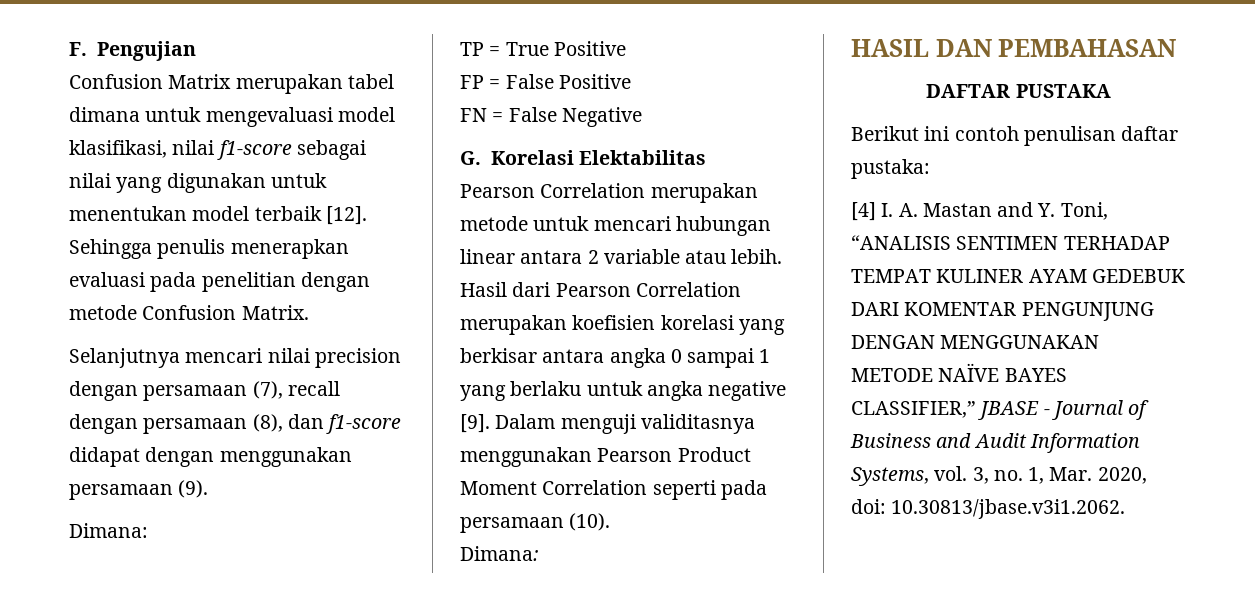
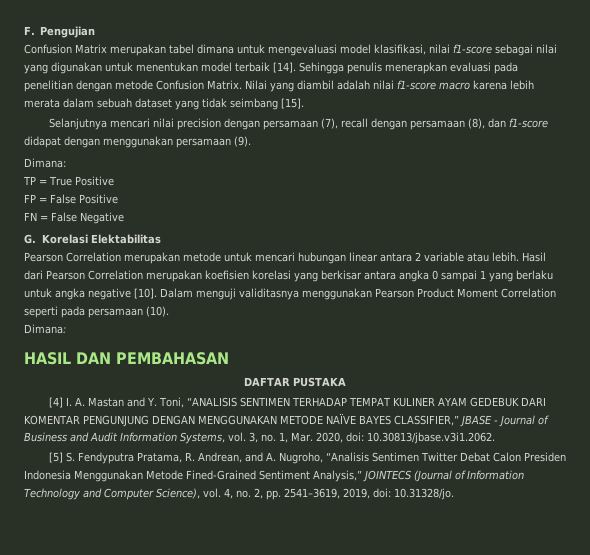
- Confusion Matrix merupakan tabel dimana untuk mengevaluasi model klasifikasi, nilai f1-score sebagai nilai yang digunakan untuk menentukan model terbaik [12].
+ Confusion Matrix merupakan tabel dimana untuk mengevaluasi model klasifikasi, nilai f1-score sebagai nilai yang digunakan untuk menentukan model terbaik [14].
+ Nilai yang diambil adalah nilai f1-score macro karena lebih merata dalam sebuah dataset yang tidak seimbang [15].
- Hasil dari Pearson Correlation merupakan koefisien korelasi yang berkisar antara angka 0 sampai 1 yang berlaku untuk angka negative [9].
+ Hasil dari Pearson Correlation merupakan koefisien korelasi yang berkisar antara angka 0 sampai 1 yang berlaku untuk angka negative [10].
- Berikut ini contoh penulisan daftar pustaka:
+ [5] S. Fendyputra Pratama, R. Andrean, and A. Nugroho, “Analisis Sentimen Twitter Debat Calon Presiden Indonesia Menggunakan Metode Fined-Grained Sentiment Analysis,” JOINTECS (Journal of Information Technology and Computer Science), vol. 4, no. 2, pp. 2541–3619, 2019, doi: 10.31328/jo.

